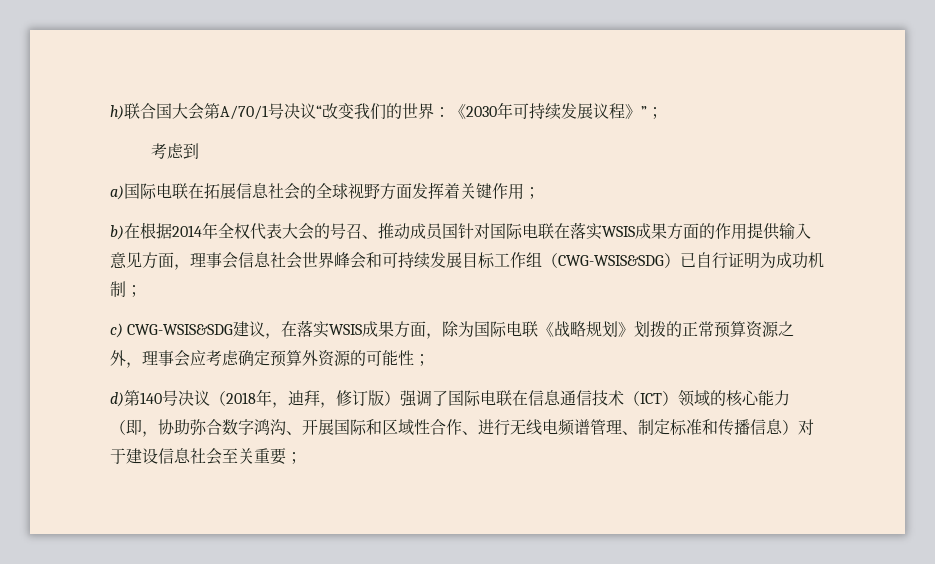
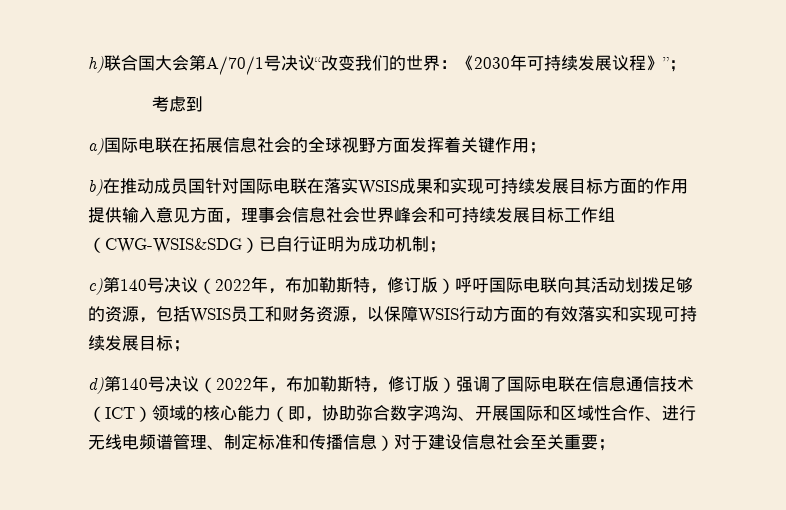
- b)在根据2014年全权代表大会的号召、推动成员国针对国际电联在落实WSIS成果方面的作用提供输入意见方面，理事会信息社会世界峰会和可持续发展目标工作组（CWG-WSIS&SDG）已自行证明为成功机制；
+ b)在推动成员国针对国际电联在落实WSIS成果和实现可持续发展目标方面的作用提供输入意见方面，理事会信息社会世界峰会和可持续发展目标工作组（CWG-WSIS&SDG）已自行证明为成功机制；
- c) CWG-WSIS&SDG建议，在落实WSIS成果方面，除为国际电联《战略规划》划拨的正常预算资源之外，理事会应考虑确定预算外资源的可能性；
+ c)第140号决议（2022年，布加勒斯特，修订版）呼吁国际电联向其活动划拨足够的资源，包括WSIS员工和财务资源，以保障WSIS行动方面的有效落实和实现可持续发展目标；
- d)第140号决议（2018年，迪拜，修订版）强调了国际电联在信息通信技术（ICT）领域的核心能力（即，协助弥合数字鸿沟、开展国际和区域性合作、进行无线电频谱管理、制定标准和传播信息）对于建设信息社会至关重要；
+ d)第140号决议（2022年，布加勒斯特，修订版）强调了国际电联在信息通信技术（ICT）领域的核心能力（即，协助弥合数字鸿沟、开展国际和区域性合作、进行无线电频谱管理、制定标准和传播信息）对于建设信息社会至关重要；

